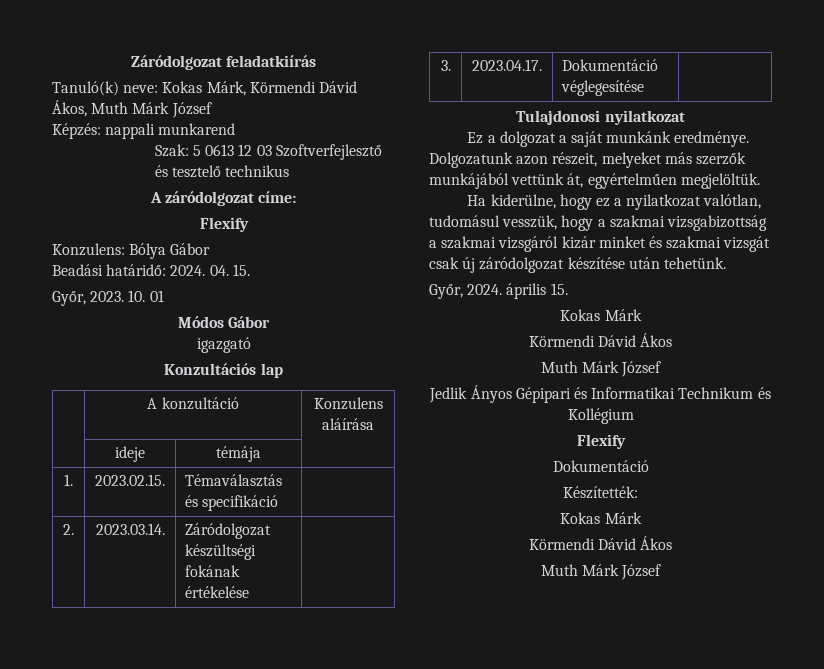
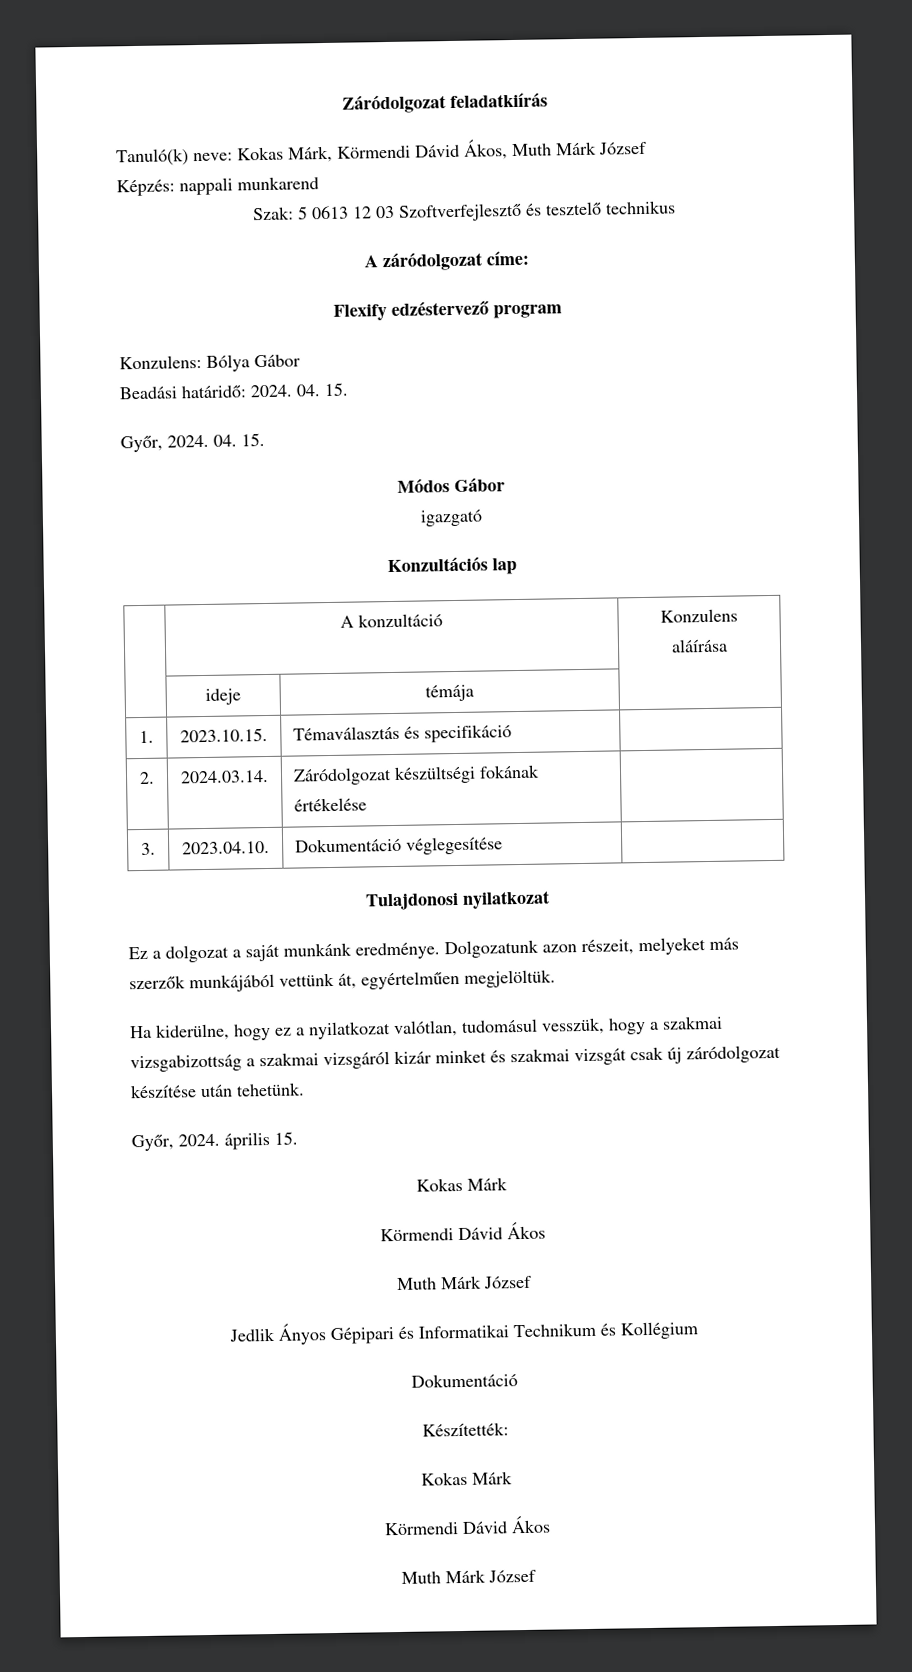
  A záródolgozat címe:
- Flexify
+ Flexify edzéstervező program
- Győr, 2023. 10. 01
+ Győr, 2024. 04. 15.
- 1. | 2023.02.15. | Témaválasztás és specifikáció |
+ 1. | 2023.10.15. | Témaválasztás és specifikáció |
- 2. | 2023.03.14. | Záródolgozat készültségi fokának értékelése |
+ 2. | 2024.03.14. | Záródolgozat készültségi fokának értékelése |
- 3. | 2023.04.17. | Dokumentáció véglegesítése |
+ 3. | 2023.04.10. | Dokumentáció véglegesítése |
  Jedlik Ányos Gépipari és Informatikai Technikum és Kollégium
- Flexify

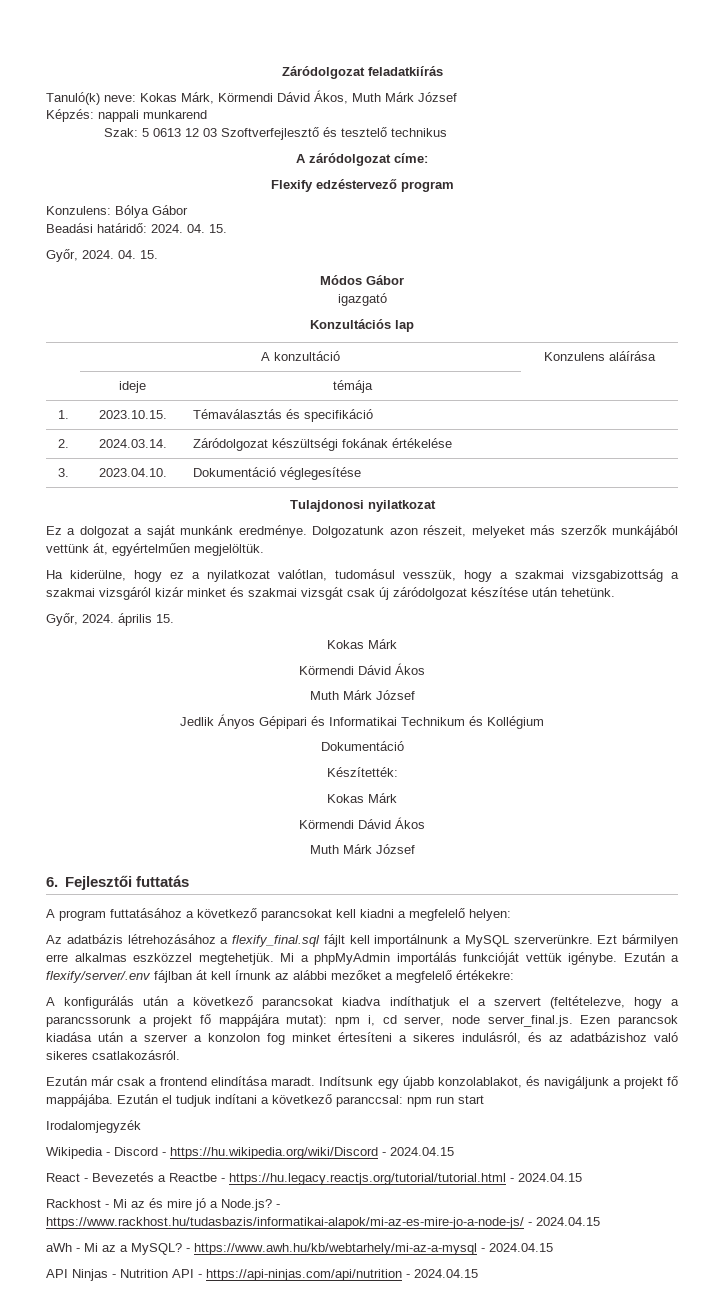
+ 6. Fejlesztői futtatás
+ A program futtatásához a következő parancsokat kell kiadni a megfelelő helyen:
+ Az adatbázis létrehozásához a flexify_final.sql fájlt kell importálnunk a MySQL szerverünkre. Ezt bármilyen erre alkalmas eszközzel megtehetjük. Mi a phpMyAdmin importálás funkcióját vettük igénybe. Ezután a flexify/server/.env fájlban át kell írnunk az alábbi mezőket a megfelelő értékekre:
+ A konfigurálás után a következő parancsokat kiadva indíthatjuk el a szervert (feltételezve, hogy a parancssorunk a projekt fő mappájára mutat): npm i, cd server, node server_final.js. Ezen parancsok kiadása után a szerver a konzolon fog minket értesíteni a sikeres indulásról, és az adatbázishoz való sikeres csatlakozásról.
+ Ezután már csak a frontend elindítása maradt. Indítsunk egy újabb konzolablakot, és navigáljunk a projekt fő mappájába. Ezután el tudjuk indítani a következő paranccsal: npm run start
+ Irodalomjegyzék
+ Wikipedia - Discord - https://hu.wikipedia.org/wiki/Discord - 2024.04.15
+ React - Bevezetés a Reactbe - https://hu.legacy.reactjs.org/tutorial/tutorial.html - 2024.04.15
+ Rackhost - Mi az és mire jó a Node.js? - https://www.rackhost.hu/tudasbazis/informatikai-alapok/mi-az-es-mire-jo-a-node-js/ - 2024.04.15
+ aWh - Mi az a MySQL? - https://www.awh.hu/kb/webtarhely/mi-az-a-mysql - 2024.04.15
+ API Ninjas - Nutrition API - https://api-ninjas.com/api/nutrition - 2024.04.15

